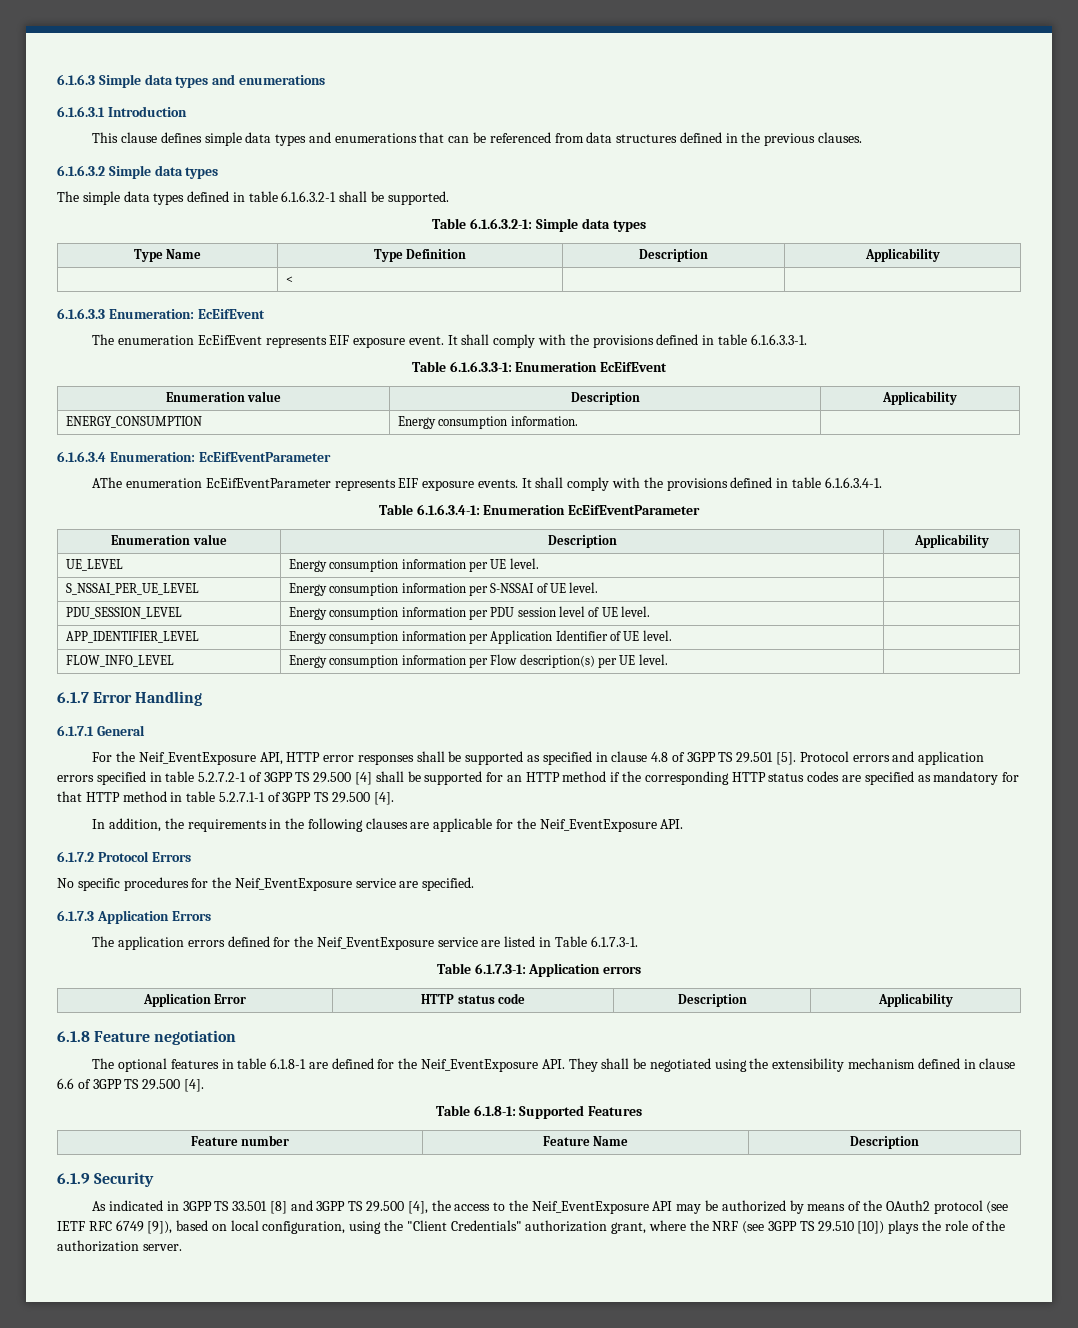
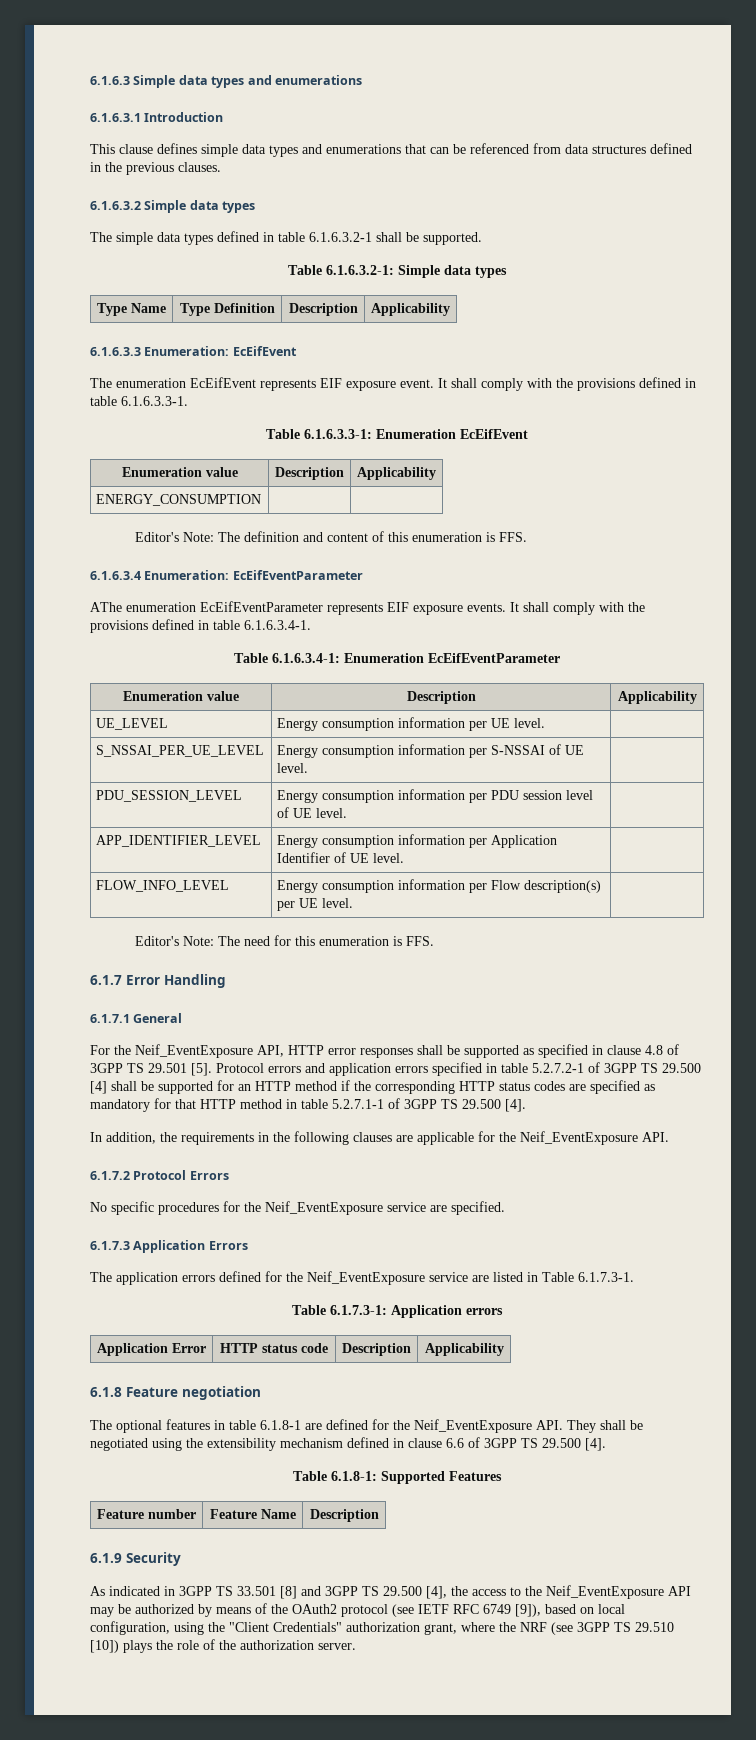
- | < | |
- ENERGY_CONSUMPTION | Energy consumption information. |
+ ENERGY_CONSUMPTION | |
+ Editor's Note: The definition and content of this enumeration is FFS.
+ Editor's Note: The need for this enumeration is FFS.

